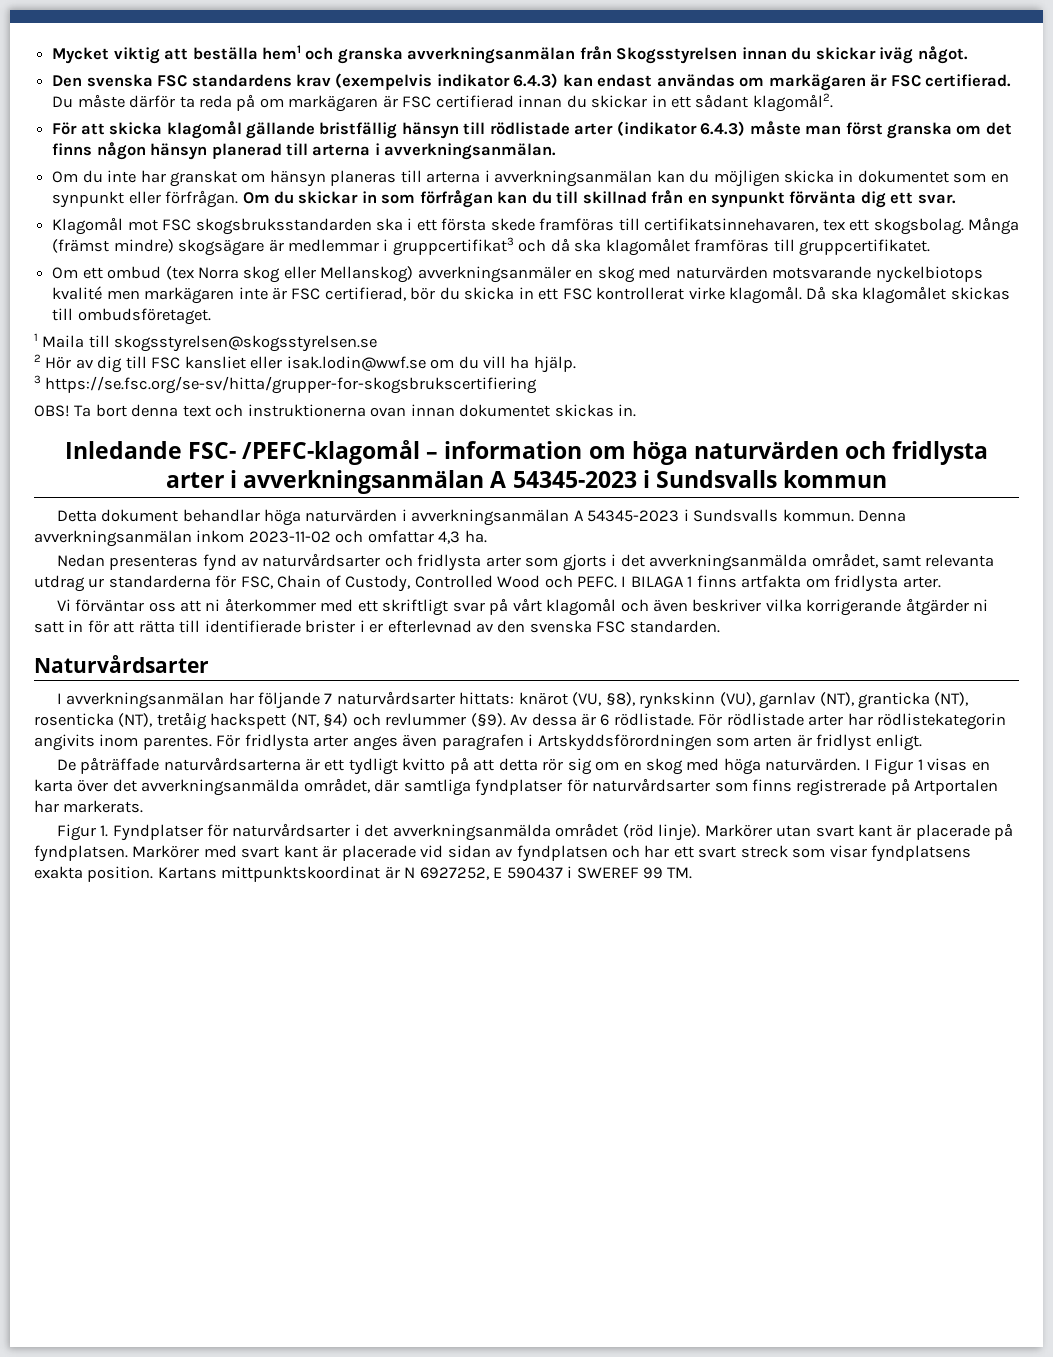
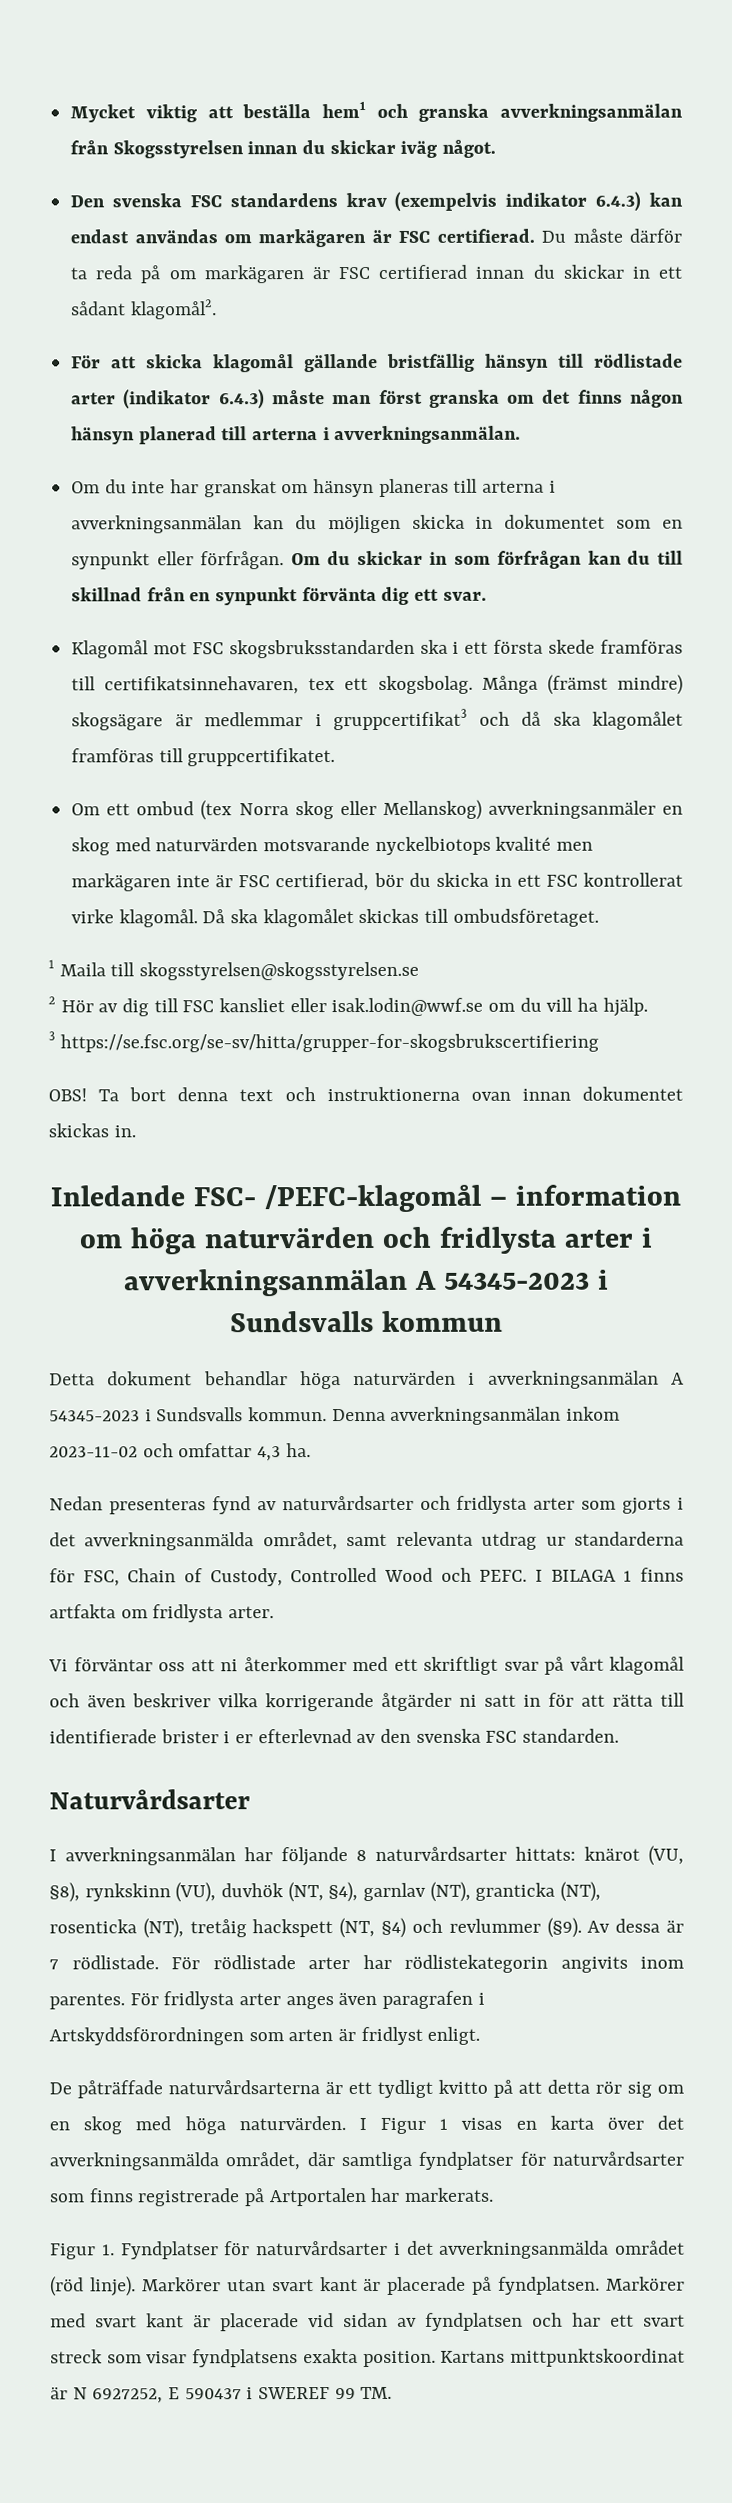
- I avverkningsanmälan har följande 7 naturvårdsarter hittats: knärot (VU, §8), rynkskinn (VU), garnlav (NT), granticka (NT), rosenticka (NT), tretåig hackspett (NT, §4) och revlummer (§9).
+ I avverkningsanmälan har följande 8 naturvårdsarter hittats: knärot (VU, §8), rynkskinn (VU), duvhök (NT, §4), garnlav (NT), granticka (NT), rosenticka (NT), tretåig hackspett (NT, §4) och revlummer (§9).
- Av dessa är 6 rödlistade.
+ Av dessa är 7 rödlistade.

